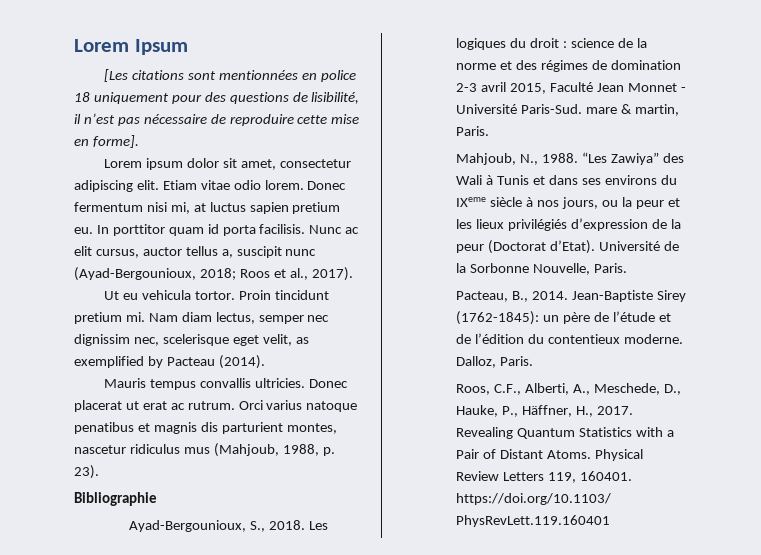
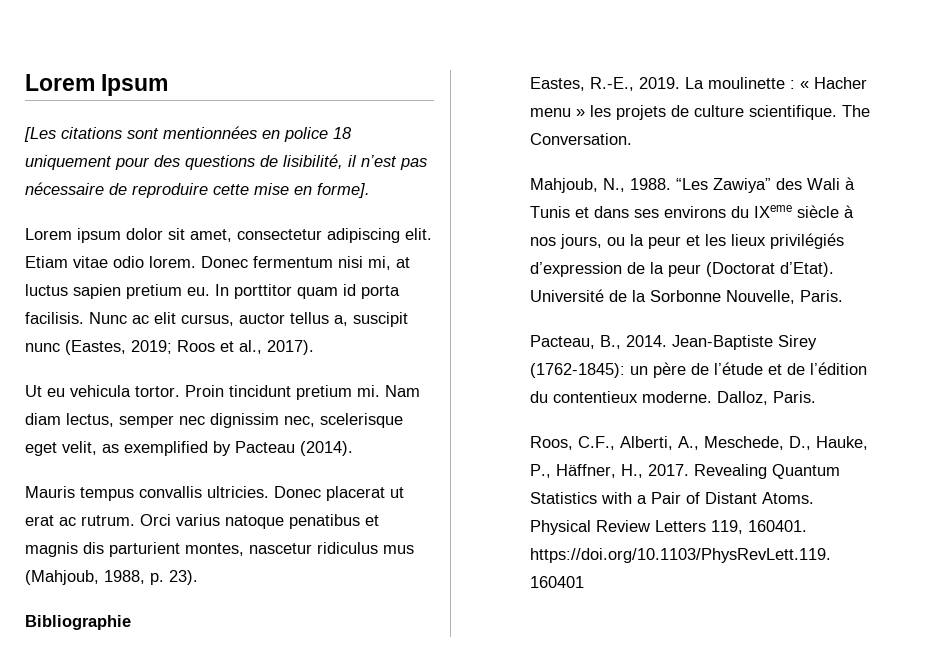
- Nunc ac elit cursus, auctor tellus a, suscipit nunc (Ayad-Bergounioux, 2018; Roos et al., 2017).
+ Nunc ac elit cursus, auctor tellus a, suscipit nunc (Eastes, 2019; Roos et al., 2017).
- Ayad-Bergounioux, S., 2018. Les logiques du droit : science de la norme et des régimes de domination 2-3 avril 2015, Faculté Jean Monnet - Université Paris-Sud. mare & martin, Paris.
+ Eastes, R.-E., 2019. La moulinette : « Hacher menu » les projets de culture scientifique. The Conversation.

